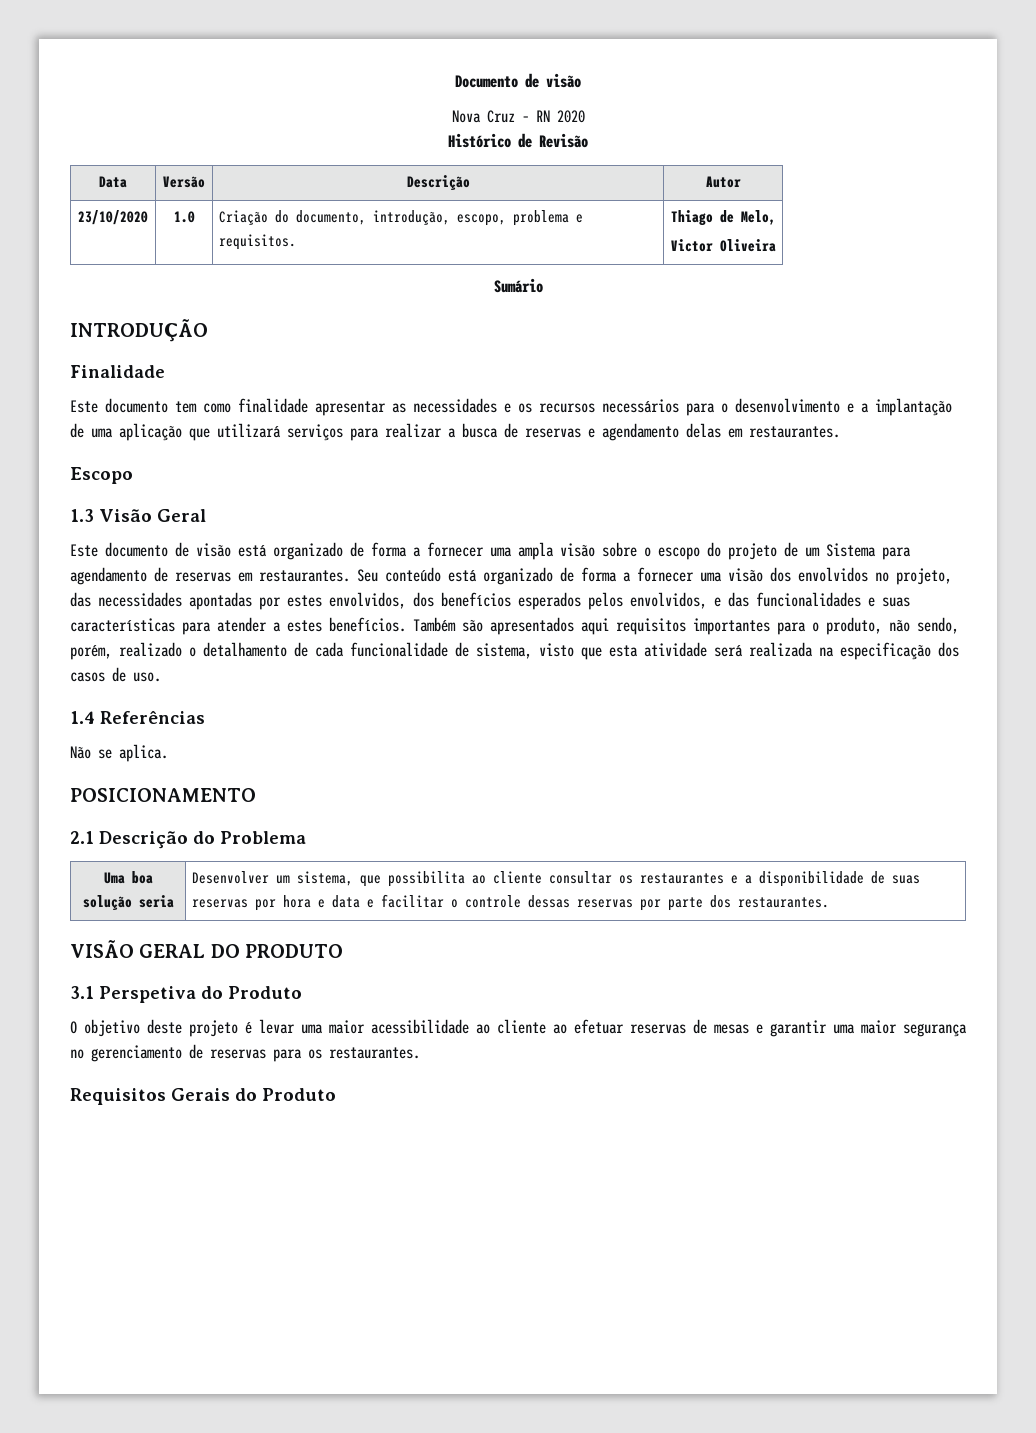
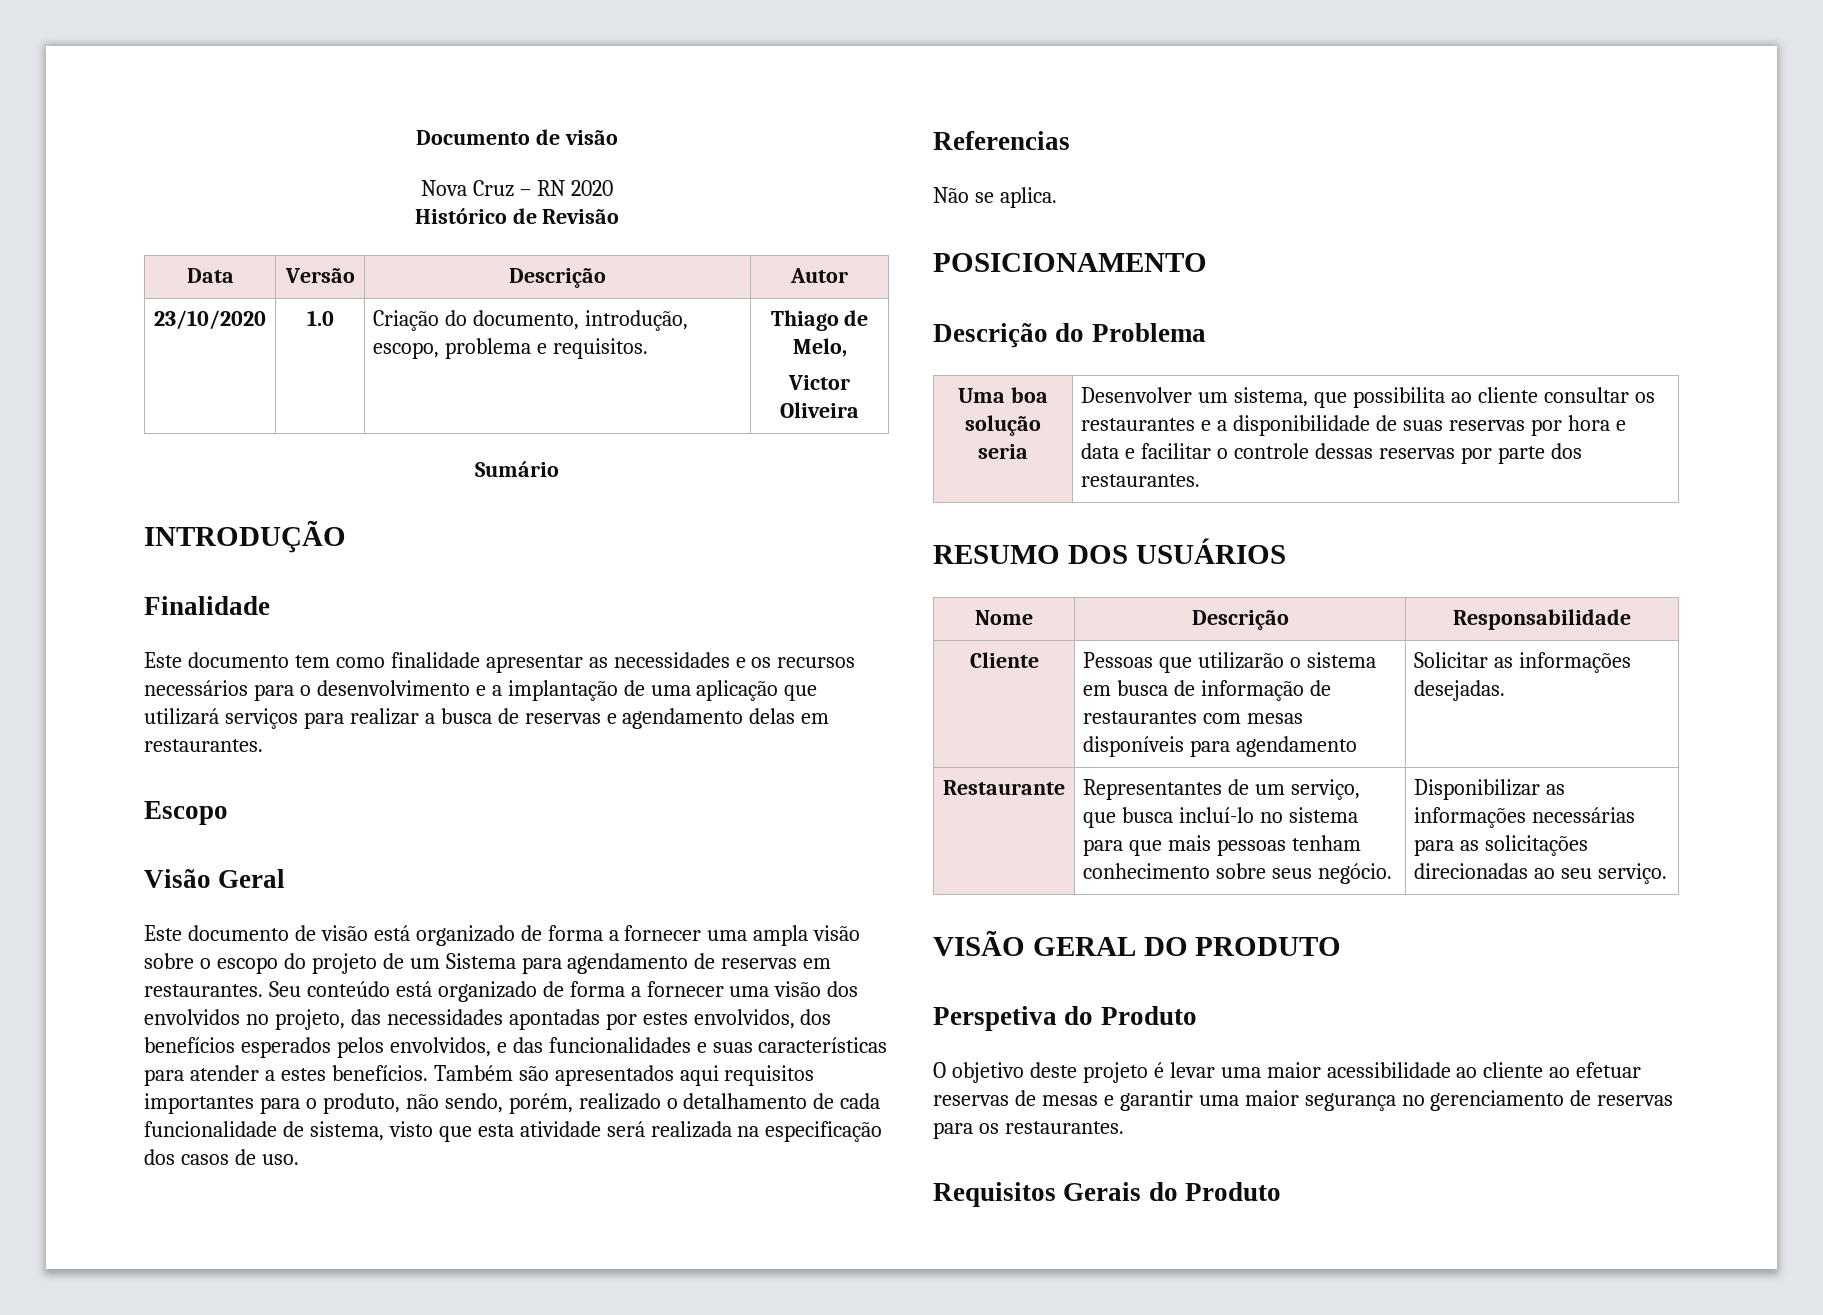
- 1.3 Visão Geral
+ Visão Geral
- 1.4 Referências
+ Referencias
- 2.1 Descrição do Problema
+ Descrição do Problema
+ RESUMO DOS USUÁRIOS
+ Nome | Descrição | Responsabilidade
+ Cliente | Pessoas que utilizarão o sistema em busca de informação de restaurantes com mesas disponíveis para agendamento | Solicitar as informações desejadas.
+ Restaurante | Representantes de um serviço, que busca incluí-lo no sistema para que mais pessoas tenham conhecimento sobre seus negócio. | Disponibilizar as informações necessárias para as solicitações direcionadas ao seu serviço.
- 3.1 Perspetiva do Produto
+ Perspetiva do Produto

